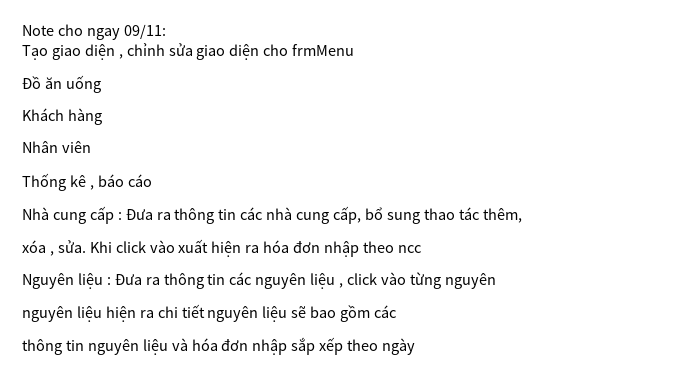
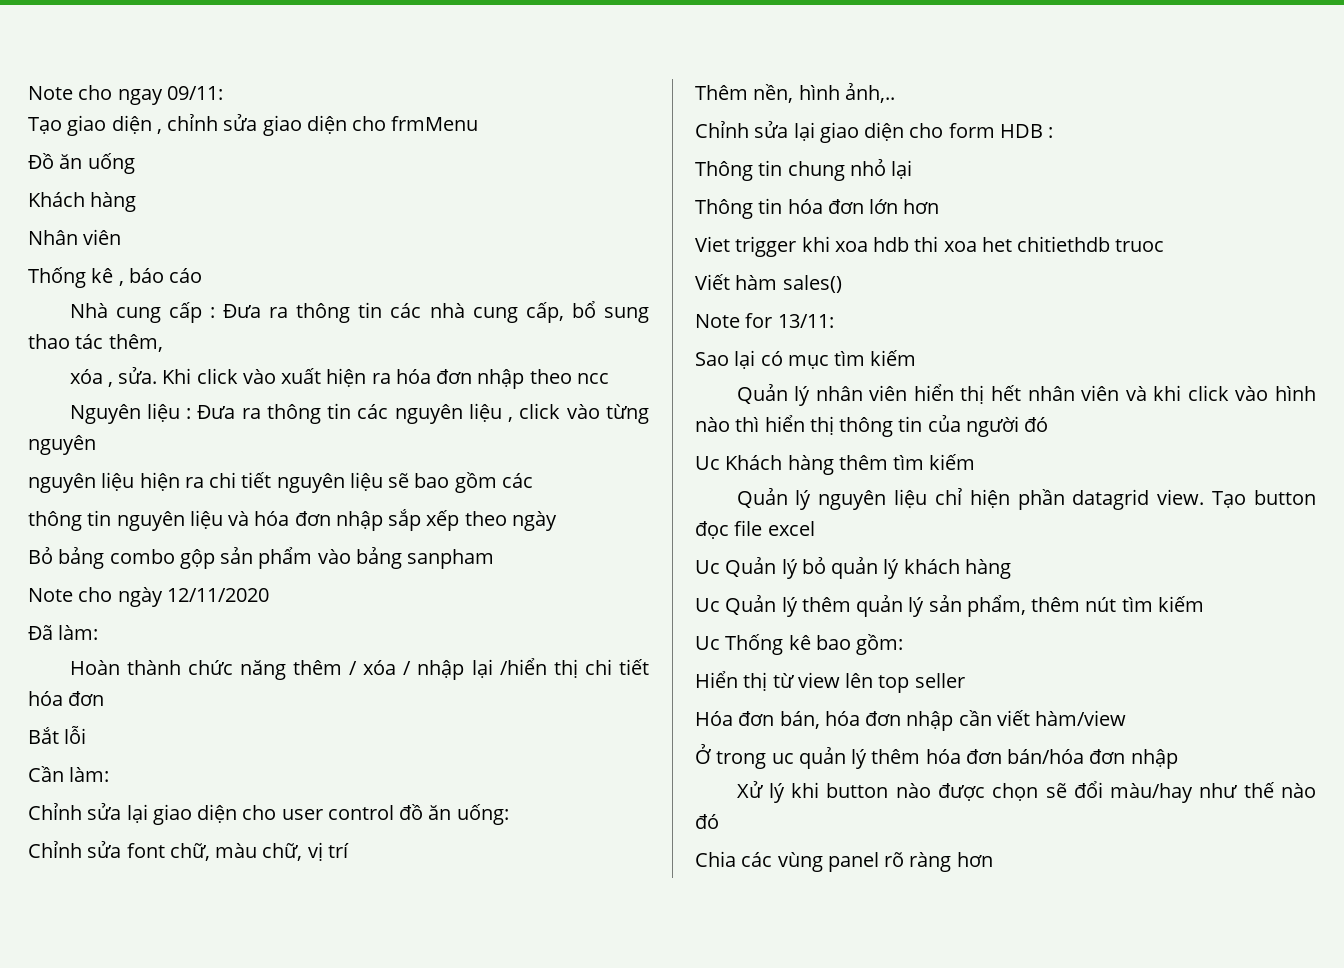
+ Bỏ bảng combo gộp sản phẩm vào bảng sanpham
+ Note cho ngày 12/11/2020
+ Đã làm:
+ Hoàn thành chức năng thêm / xóa / nhập lại /hiển thị chi tiết hóa đơn
+ Bắt lỗi
+ Cần làm:
+ Chỉnh sửa lại giao diện cho user control đồ ăn uống:
+ Chỉnh sửa font chữ, màu chữ, vị trí
+ Thêm nền, hình ảnh,..
+ Chỉnh sửa lại giao diện cho form HDB :
+ Thông tin chung nhỏ lại
+ Thông tin hóa đơn lớn hơn
+ Viet trigger khi xoa hdb thi xoa het chitiethdb truoc
+ Viết hàm sales()
+ Note for 13/11:
+ Sao lại có mục tìm kiếm
+ Quản lý nhân viên hiển thị hết nhân viên và khi click vào hình nào thì hiển thị thông tin của người đó
+ Uc Khách hàng thêm tìm kiếm
+ Quản lý nguyên liệu chỉ hiện phần datagrid view. Tạo button đọc file excel
+ Uc Quản lý bỏ quản lý khách hàng
+ Uc Quản lý thêm quản lý sản phẩm, thêm nút tìm kiếm
+ Uc Thống kê bao gồm:
+ Hiển thị từ view lên top seller
+ Hóa đơn bán, hóa đơn nhập cần viết hàm/view
+ Ở trong uc quản lý thêm hóa đơn bán/hóa đơn nhập
+ Xử lý khi button nào được chọn sẽ đổi màu/hay như thế nào đó
+ Chia các vùng panel rõ ràng hơn

